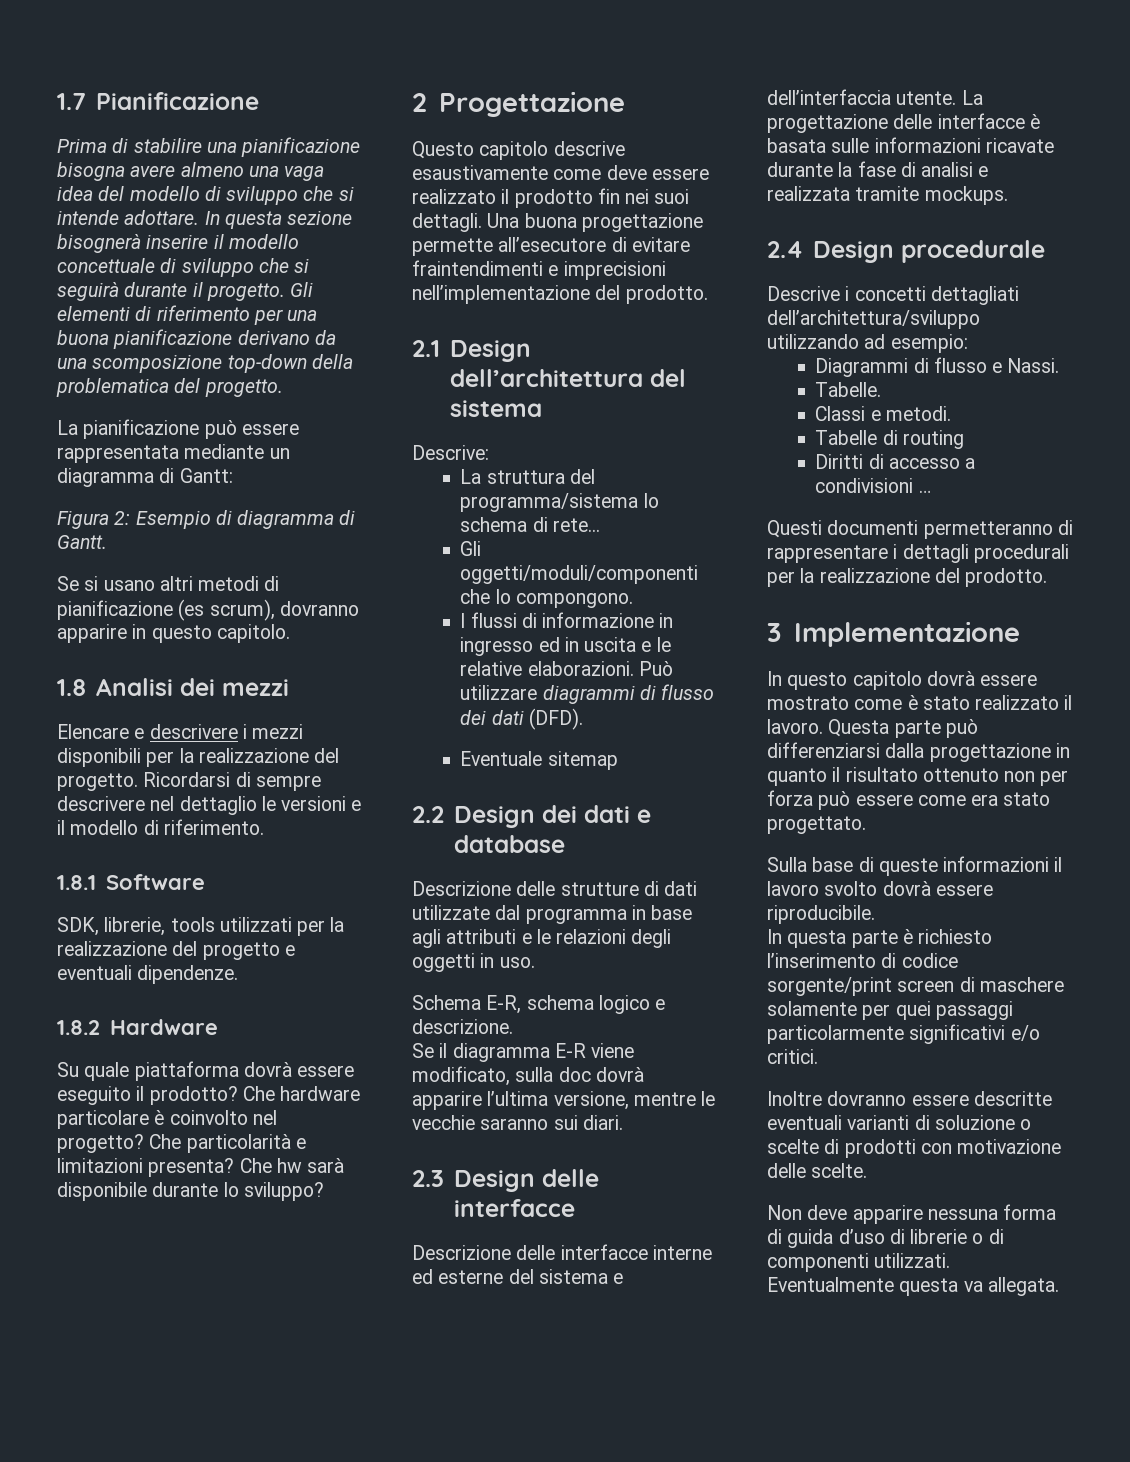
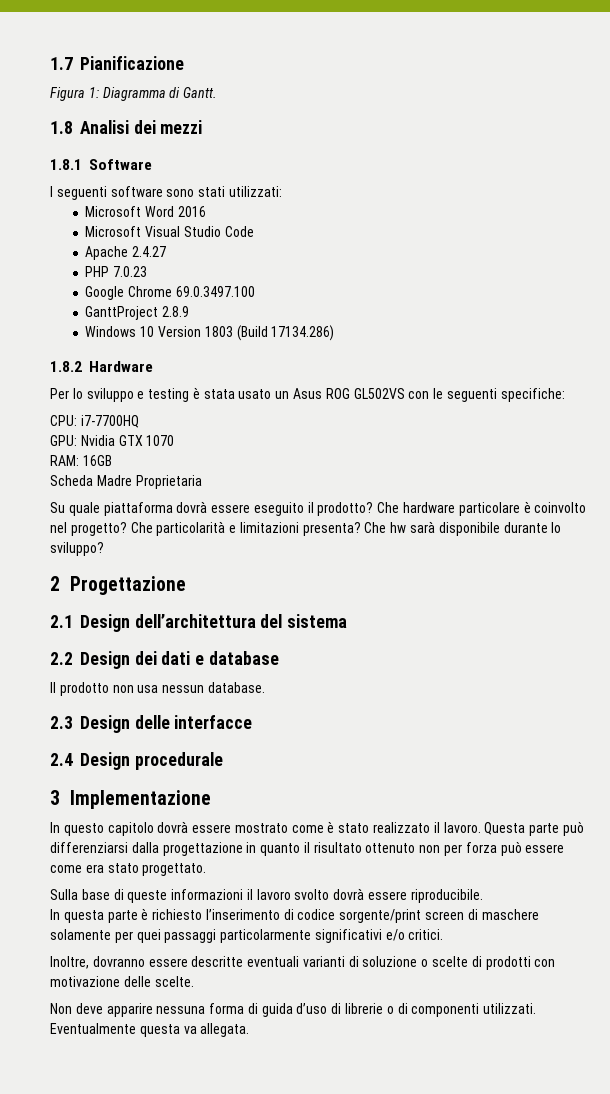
- Prima di stabilire una pianificazione bisogna avere almeno una vaga idea del modello di sviluppo che si intende adottare. In questa sezione bisognerà inserire il modello concettuale di sviluppo che si seguirà durante il progetto. Gli elementi di riferimento per una buona pianificazione derivano da una scomposizione top-down della problematica del progetto.
- La pianificazione può essere rappresentata mediante un diagramma di Gantt:
- Figura 2: Esempio di diagramma di Gantt.
- Se si usano altri metodi di pianificazione (es scrum), dovranno apparire in questo capitolo.
+ Figura 1: Diagramma di Gantt.
  1.8 Analisi dei mezzi
- Elencare e descrivere i mezzi disponibili per la realizzazione del progetto. Ricordarsi di sempre descrivere nel dettaglio le versioni e il modello di riferimento.
  1.8.1 Software
- SDK, librerie, tools utilizzati per la realizzazione del progetto e eventuali dipendenze.
+ I seguenti software sono stati utilizzati:
+ Microsoft Word 2016
+ Microsoft Visual Studio Code
+ Apache 2.4.27
+ PHP 7.0.23
+ Google Chrome 69.0.3497.100
+ GanttProject 2.8.9
+ Windows 10 Version 1803 (Build 17134.286)
  1.8.2 Hardware
+ Per lo sviluppo e testing è stata usato un Asus ROG GL502VS con le seguenti specifiche:
+ CPU: i7-7700HQ
+ GPU: Nvidia GTX 1070
+ RAM: 16GB
+ Scheda Madre Proprietaria
- Questo capitolo descrive esaustivamente come deve essere realizzato il prodotto fin nei suoi dettagli. Una buona progettazione permette all’esecutore di evitare fraintendimenti e imprecisioni nell’implementazione del prodotto.
- Descrive:
- La struttura del programma/sistema lo schema di rete...
- Gli oggetti/moduli/componenti che lo compongono.
- I flussi di informazione in ingresso ed in uscita e le relative elaborazioni. Può utilizzare diagrammi di flusso dei dati (DFD).
- Eventuale sitemap
- Descrizione delle strutture di dati utilizzate dal programma in base agli attributi e le relazioni degli oggetti in uso.
- Schema E-R, schema logico e descrizione.
- Se il diagramma E-R viene modificato, sulla doc dovrà apparire l’ultima versione, mentre le vecchie saranno sui diari.
+ Il prodotto non usa nessun database.
  2.3 Design delle interfacce
- Descrizione delle interfacce interne ed esterne del sistema e dell’interfaccia utente. La progettazione delle interfacce è basata sulle informazioni ricavate durante la fase di analisi e realizzata tramite mockups.
  2.4 Design procedurale
- Descrive i concetti dettagliati dell’architettura/sviluppo utilizzando ad esempio:
- Diagrammi di flusso e Nassi.
- Tabelle.
- Classi e metodi.
- Tabelle di routing
- Diritti di accesso a condivisioni …
- Questi documenti permetteranno di rappresentare i dettagli procedurali per la realizzazione del prodotto.
- Inoltre dovranno essere descritte eventuali varianti di soluzione o scelte di prodotti con motivazione delle scelte.
+ Inoltre, dovranno essere descritte eventuali varianti di soluzione o scelte di prodotti con motivazione delle scelte.

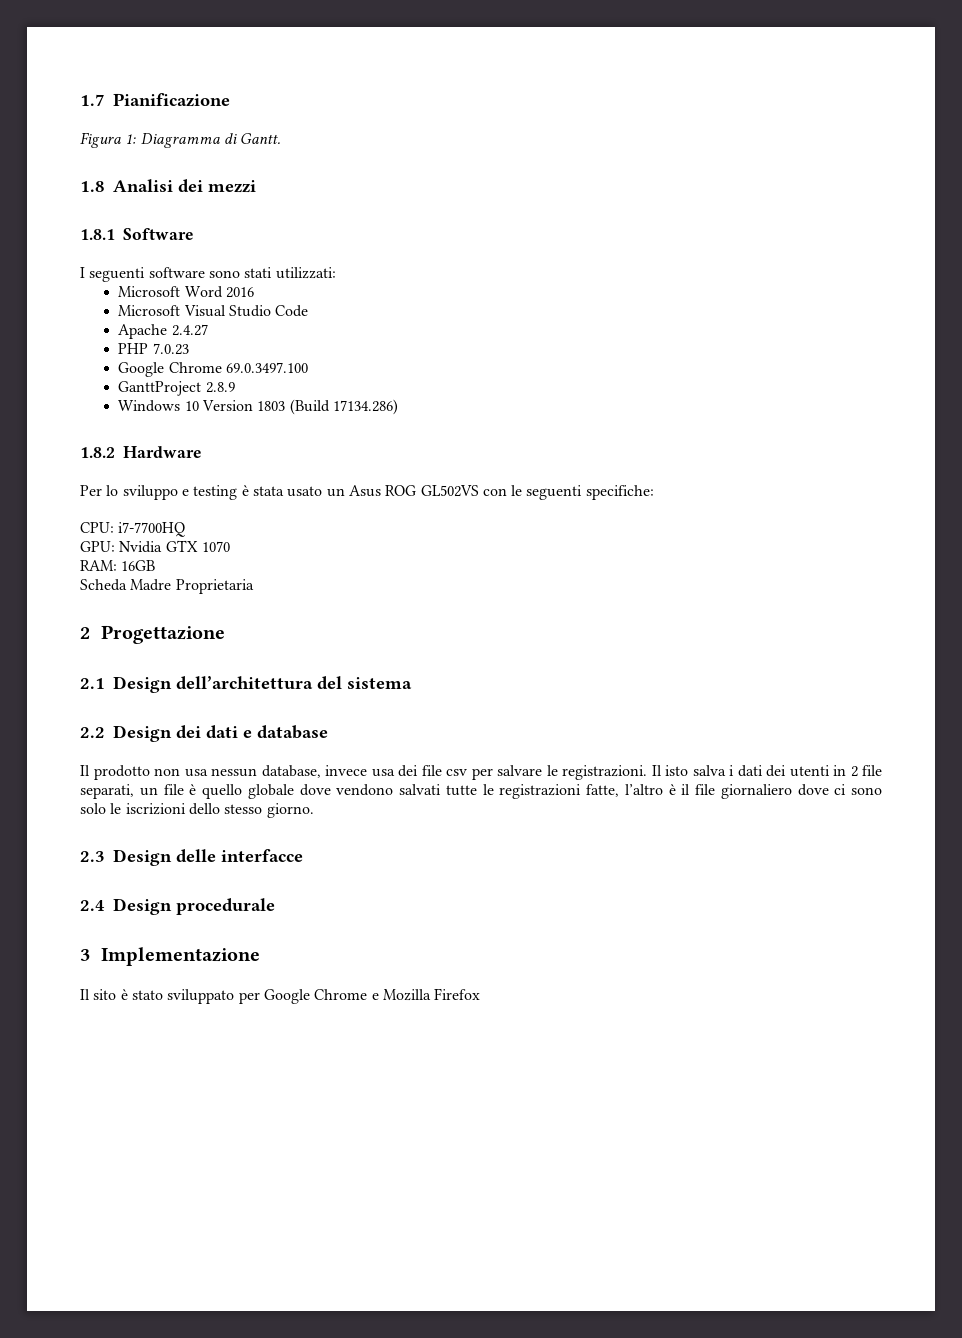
- Su quale piattaforma dovrà essere eseguito il prodotto? Che hardware particolare è coinvolto nel progetto? Che particolarità e limitazioni presenta? Che hw sarà disponibile durante lo sviluppo?
- Il prodotto non usa nessun database.
+ Il prodotto non usa nessun database, invece usa dei file csv per salvare le registrazioni. Il isto salva i dati dei utenti in 2 file separati, un file è quello globale dove vendono salvati tutte le registrazioni fatte, l’altro è il file giornaliero dove ci sono solo le iscrizioni dello stesso giorno.
- In questo capitolo dovrà essere mostrato come è stato realizzato il lavoro. Questa parte può differenziarsi dalla progettazione in quanto il risultato ottenuto non per forza può essere come era stato progettato.
- Sulla base di queste informazioni il lavoro svolto dovrà essere riproducibile.
- In questa parte è richiesto l’inserimento di codice sorgente/print screen di maschere solamente per quei passaggi particolarmente significativi e/o critici.
- Inoltre, dovranno essere descritte eventuali varianti di soluzione o scelte di prodotti con motivazione delle scelte.
- Non deve apparire nessuna forma di guida d’uso di librerie o di componenti utilizzati. Eventualmente questa va allegata.
+ Il sito è stato sviluppato per Google Chrome e Mozilla Firefox

